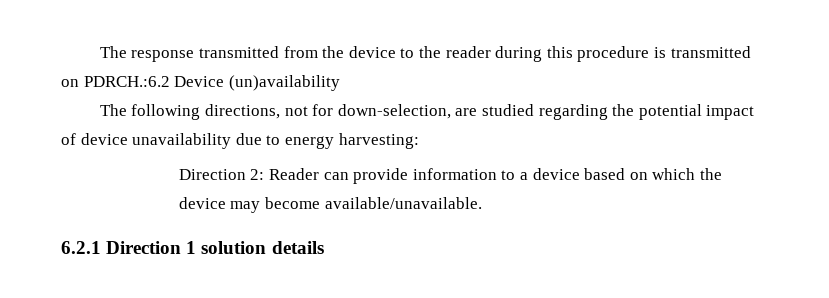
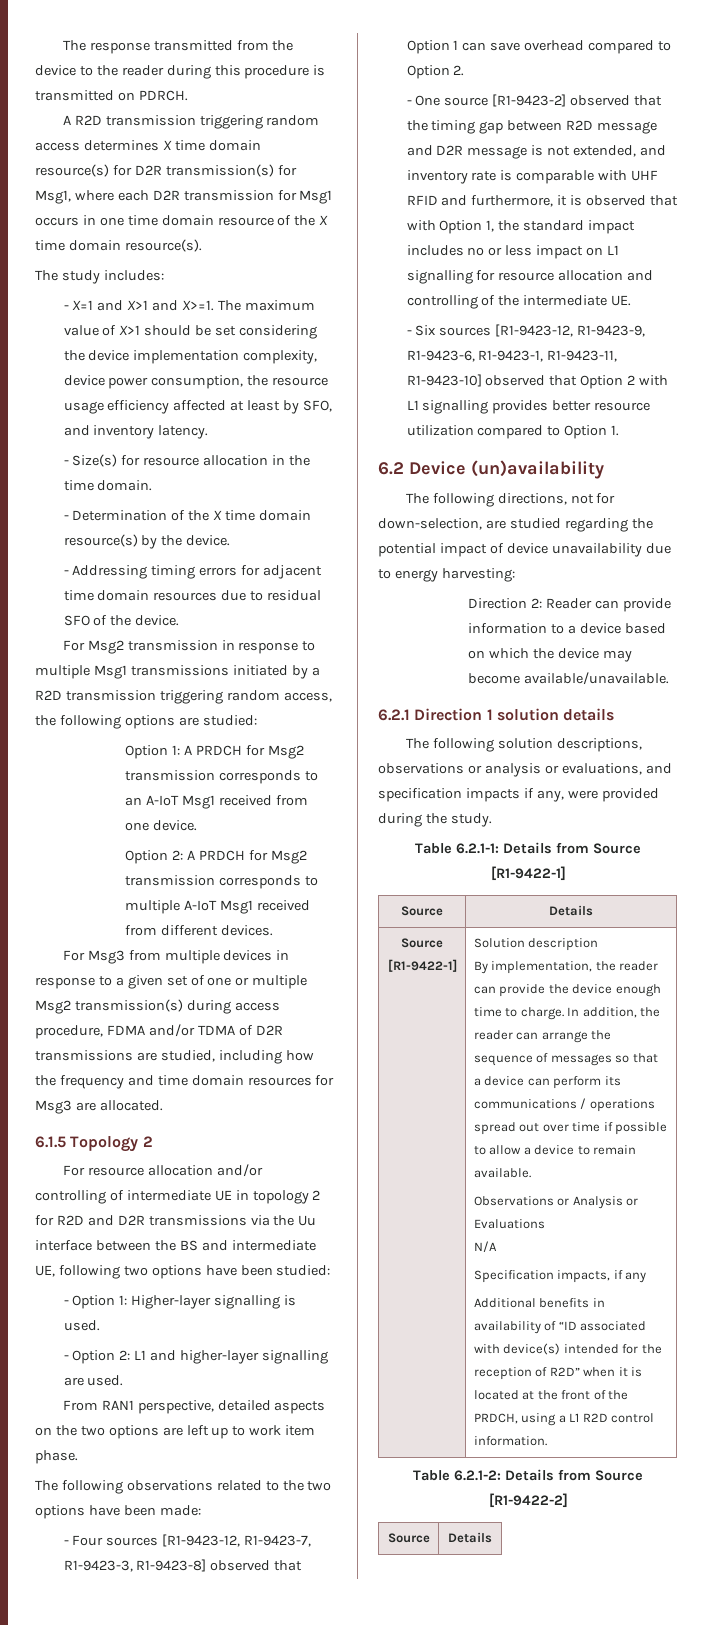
- The response transmitted from the device to the reader during this procedure is transmitted on PDRCH.:6.2 Device (un)availability
+ The response transmitted from the device to the reader during this procedure is transmitted on PDRCH.
+ A R2D transmission triggering random access determines X time domain resource(s) for D2R transmission(s) for Msg1, where each D2R transmission for Msg1 occurs in one time domain resource of the X time domain resource(s).
+ The study includes:
+ - X=1 and X>1 and X>=1. The maximum value of X>1 should be set considering the device implementation complexity, device power consumption, the resource usage efficiency affected at least by SFO, and inventory latency.
+ - Size(s) for resource allocation in the time domain.
+ - Determination of the X time domain resource(s) by the device.
+ - Addressing timing errors for adjacent time domain resources due to residual SFO of the device.
+ For Msg2 transmission in response to multiple Msg1 transmissions initiated by a R2D transmission triggering random access, the following options are studied:
+ Option 1: A PRDCH for Msg2 transmission corresponds to an A-IoT Msg1 received from one device.
+ Option 2: A PRDCH for Msg2 transmission corresponds to multiple A-IoT Msg1 received from different devices.
+ For Msg3 from multiple devices in response to a given set of one or multiple Msg2 transmission(s) during access procedure, FDMA and/or TDMA of D2R transmissions are studied, including how the frequency and time domain resources for Msg3 are allocated.
+ 6.1.5 Topology 2
+ For resource allocation and/or controlling of intermediate UE in topology 2 for R2D and D2R transmissions via the Uu interface between the BS and intermediate UE, following two options have been studied:
+ - Option 1: Higher-layer signalling is used.
+ - Option 2: L1 and higher-layer signalling are used.
+ From RAN1 perspective, detailed aspects on the two options are left up to work item phase.
+ The following observations related to the two options have been made:
+ - Four sources [R1-9423-12, R1-9423-7, R1-9423-3, R1-9423-8] observed that Option 1 can save overhead compared to Option 2.
+ - One source [R1-9423-2] observed that the timing gap between R2D message and D2R message is not extended, and inventory rate is comparable with UHF RFID and furthermore, it is observed that with Option 1, the standard impact includes no or less impact on L1 signalling for resource allocation and controlling of the intermediate UE.
+ - Six sources [R1-9423-12, R1-9423-9, R1-9423-6, R1-9423-1, R1-9423-11, R1-9423-10] observed that Option 2 with L1 signalling provides better resource utilization compared to Option 1.
+ 6.2 Device (un)availability
+ The following solution descriptions, observations or analysis or evaluations, and specification impacts if any, were provided during the study.
+ Table 6.2.1-1: Details from Source [R1-9422-1]
+ Source | Details
+ Source [R1-9422-1] | Solution description
+ By implementation, the reader can provide the device enough time to charge. In addition, the reader can arrange the sequence of messages so that a device can perform its communications / operations spread out over time if possible to allow a device to remain available.
+ Observations or Analysis or Evaluations
+ N/A
+ Specification impacts, if any
+ Additional benefits in availability of “ID associated with device(s) intended for the reception of R2D” when it is located at the front of the PRDCH, using a L1 R2D control information.
+ Table 6.2.1-2: Details from Source [R1-9422-2]
+ Source | Details

